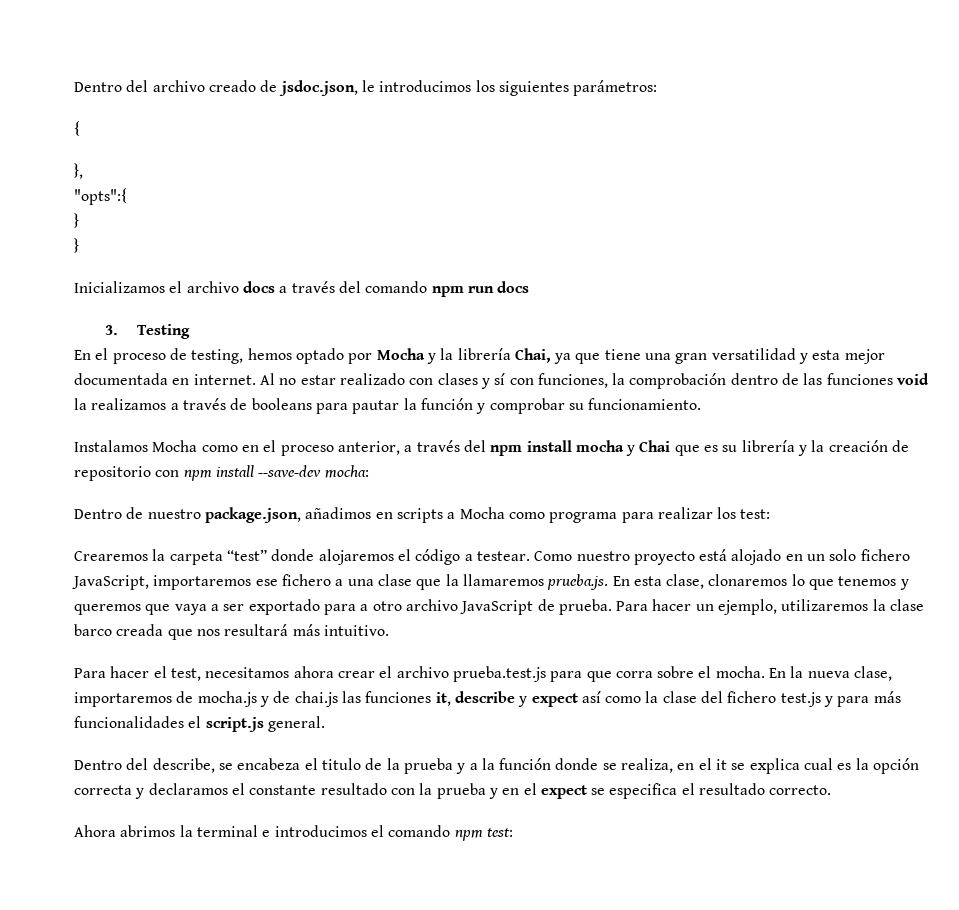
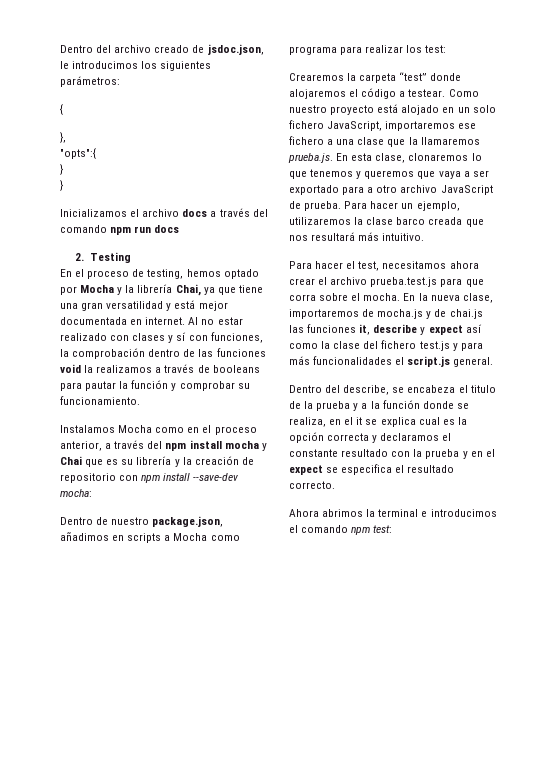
- 3. Testing
+ 2. Testing
- En el proceso de testing, hemos optado por Mocha y la librería Chai, ya que tiene una gran versatilidad y esta mejor documentada en internet.
+ En el proceso de testing, hemos optado por Mocha y la librería Chai, ya que tiene una gran versatilidad y está mejor documentada en internet.

